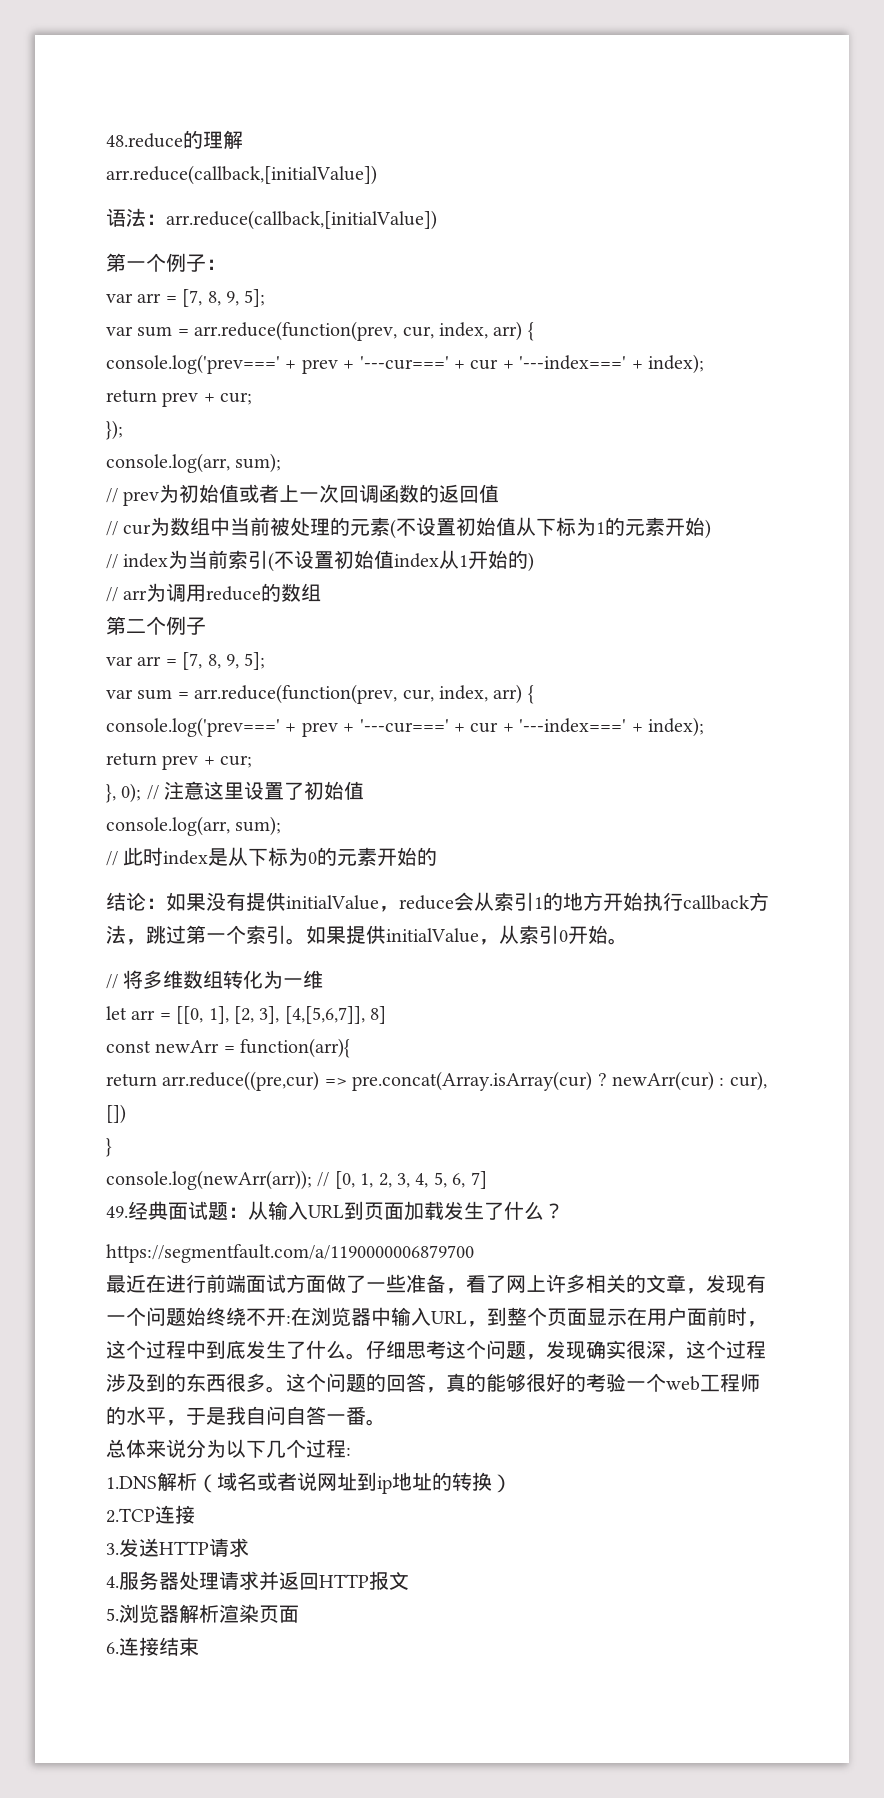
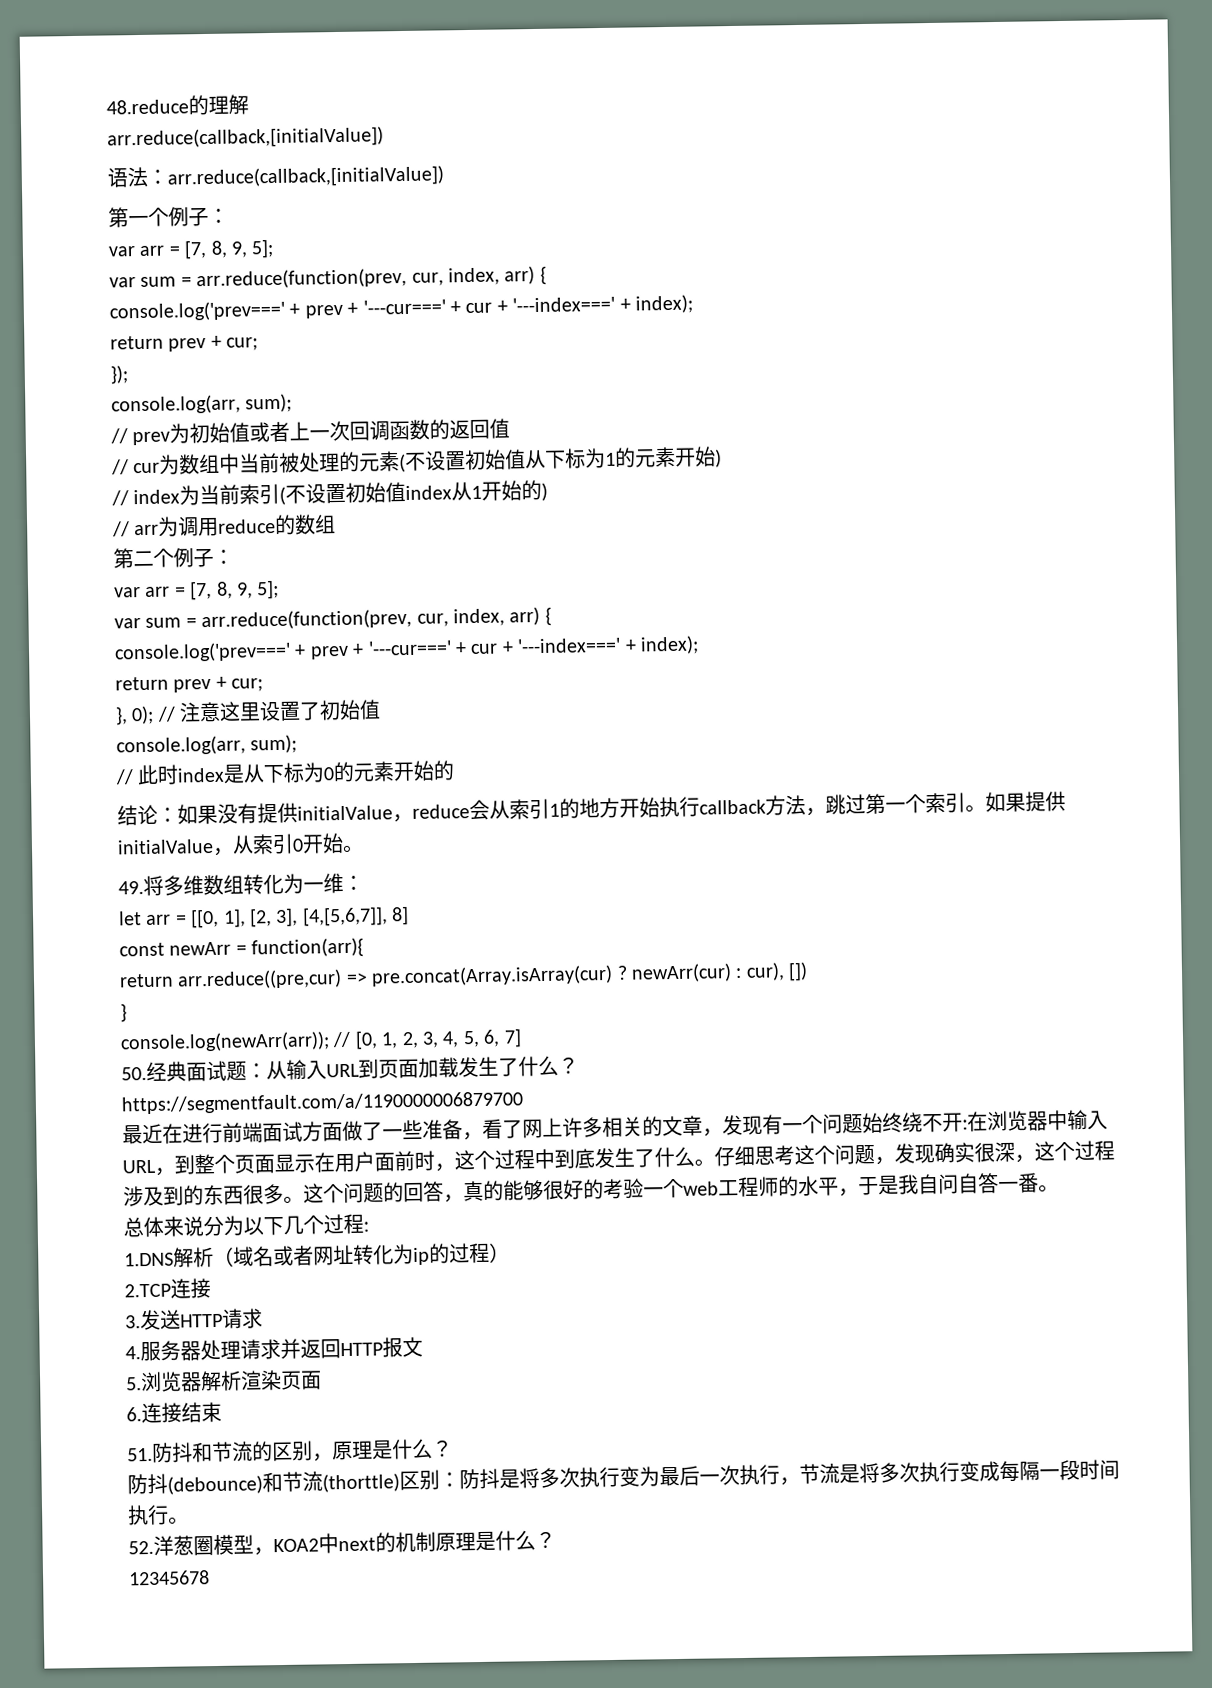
- 第二个例子
+ 第二个例子：
- // 将多维数组转化为一维
+ 49.将多维数组转化为一维：
- 49.经典面试题：从输入URL到页面加载发生了什么？
+ 50.经典面试题：从输入URL到页面加载发生了什么？
- 1.DNS解析（域名或者说网址到ip地址的转换）
+ 1.DNS解析（域名或者网址转化为ip的过程）
+ 51.防抖和节流的区别，原理是什么？
+ 防抖(debounce)和节流(thorttle)区别：防抖是将多次执行变为最后一次执行，节流是将多次执行变成每隔一段时间执行。
+ 52.洋葱圈模型，KOA2中next的机制原理是什么？
+ 12345678

